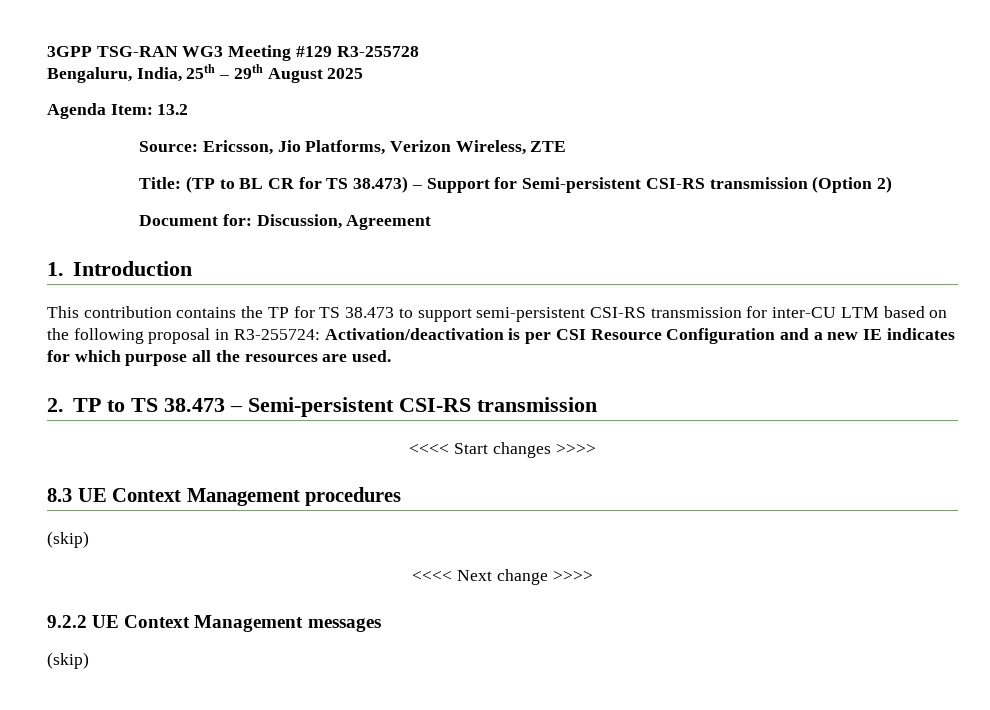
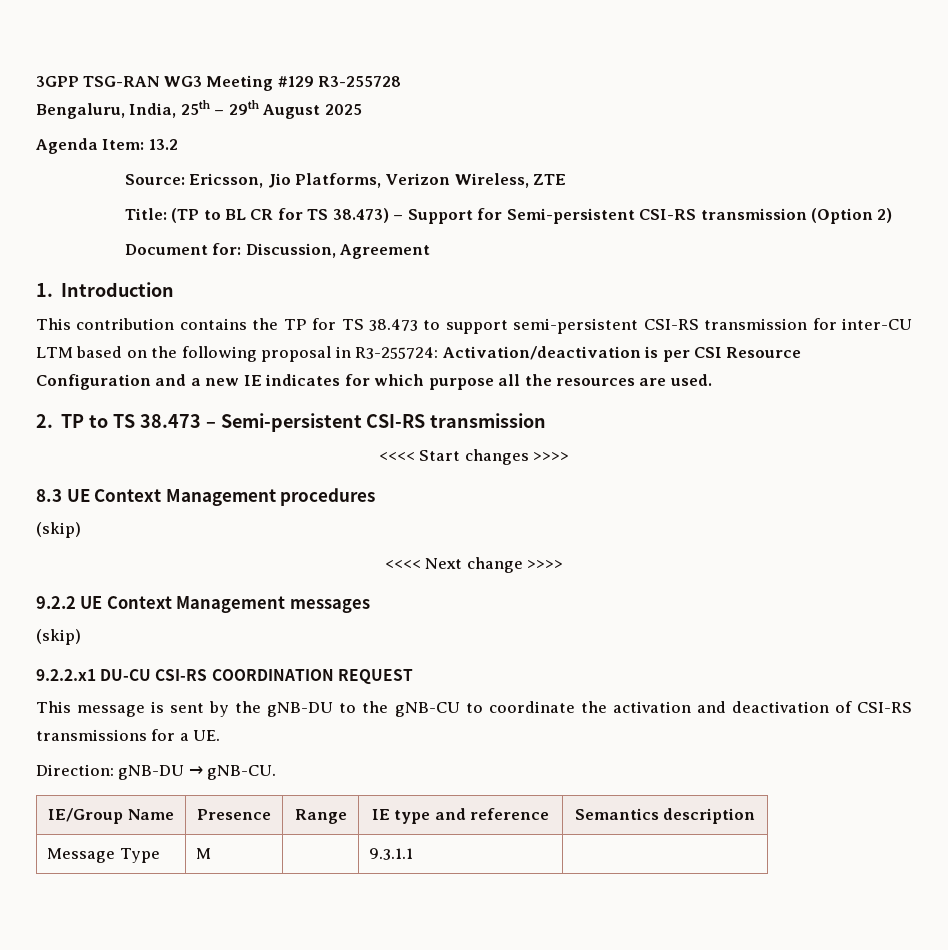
+ 9.2.2.x1 DU-CU CSI-RS COORDINATION REQUEST
+ This message is sent by the gNB-DU to the gNB-CU to coordinate the activation and deactivation of CSI-RS transmissions for a UE.
+ Direction: gNB-DU → gNB-CU.
+ IE/Group Name | Presence | Range | IE type and reference | Semantics description
+ Message Type | M | | 9.3.1.1 |

